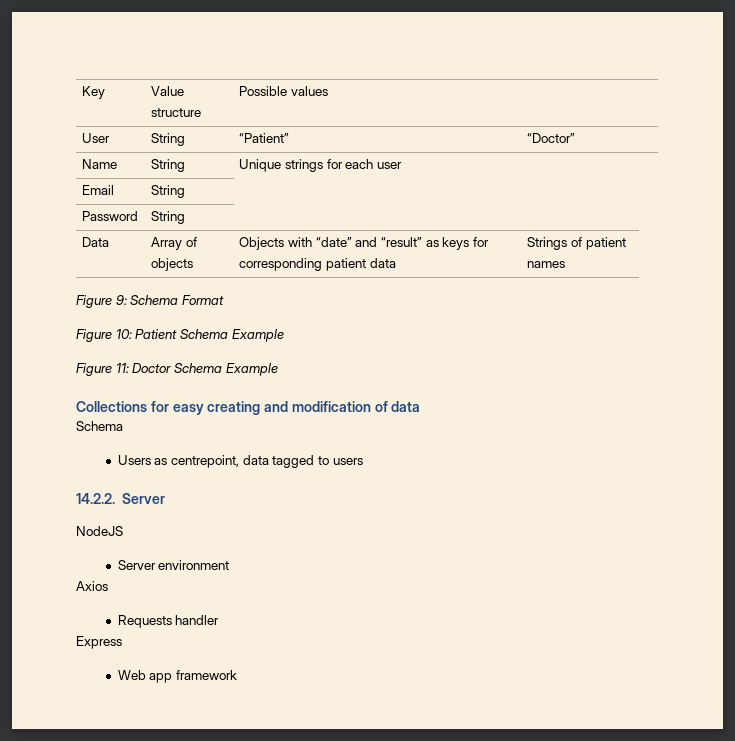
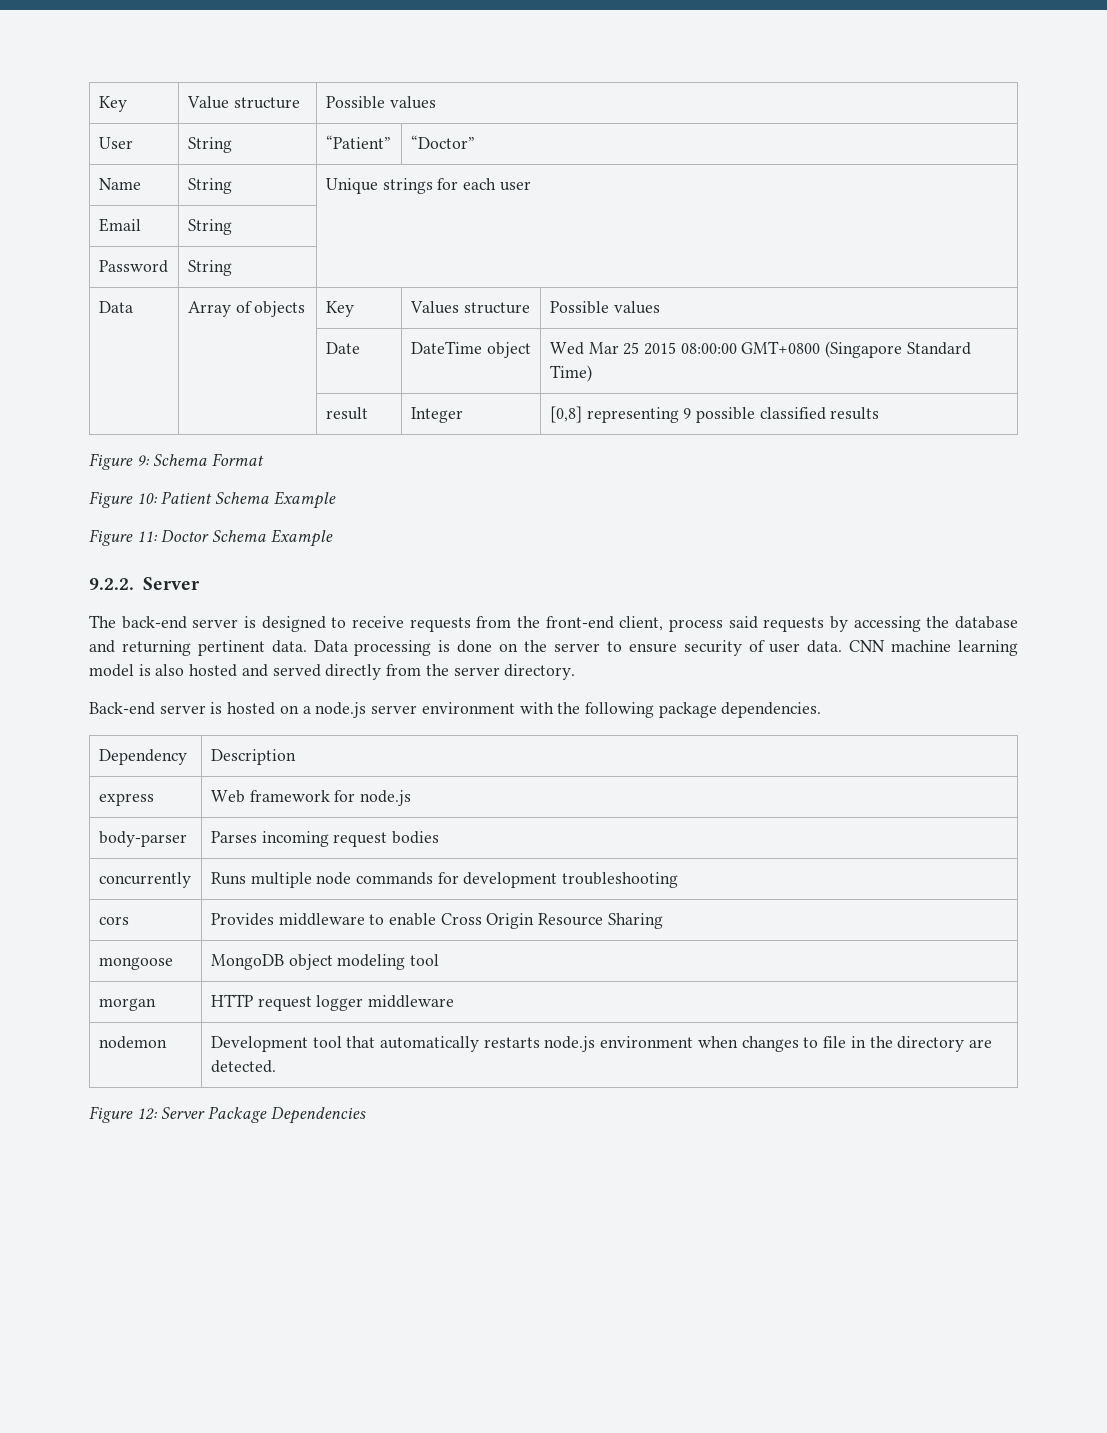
- Data | Array of objects | Objects with “date” and “result” as keys for corresponding patient data | Strings of patient names
+ Data | Array of objects | Key | Values structure | Possible values
+ | | Date | DateTime object | Wed Mar 25 2015 08:00:00 GMT+0800 (Singapore Standard Time)
+ | | result | Integer | [0,8] representing 9 possible classified results
- Collections for easy creating and modification of data
- Schema
- Users as centrepoint, data tagged to users
- 14.2.2. Server
- NodeJS
- Server environment
- Axios
- Requests handler
- Express
- Web app framework
+ 9.2.2. Server
+ The back-end server is designed to receive requests from the front-end client, process said requests by accessing the database and returning pertinent data. Data processing is done on the server to ensure security of user data. CNN machine learning model is also hosted and served directly from the server directory.
+ Back-end server is hosted on a node.js server environment with the following package dependencies.
+ Dependency | Description
+ express | Web framework for node.js
+ body-parser | Parses incoming request bodies
+ concurrently | Runs multiple node commands for development troubleshooting
+ cors | Provides middleware to enable Cross Origin Resource Sharing
+ mongoose | MongoDB object modeling tool
+ morgan | HTTP request logger middleware
+ nodemon | Development tool that automatically restarts node.js environment when changes to file in the directory are detected.
+ Figure 12: Server Package Dependencies

